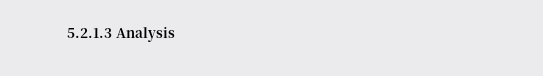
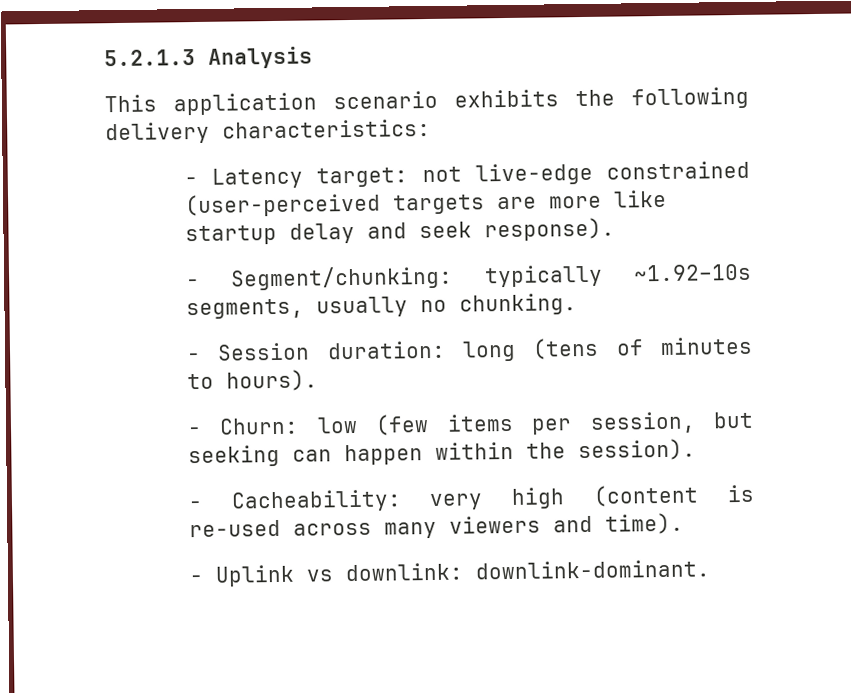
+ This application scenario exhibits the following delivery characteristics:
+ - Latency target: not live-edge constrained (user-perceived targets are more like startup delay and seek response).
+ - Segment/chunking: typically ~1.92–10s segments, usually no chunking.
+ - Session duration: long (tens of minutes to hours).
+ - Churn: low (few items per session, but seeking can happen within the session).
+ - Cacheability: very high (content is re-used across many viewers and time).
+ - Uplink vs downlink: downlink-dominant.

